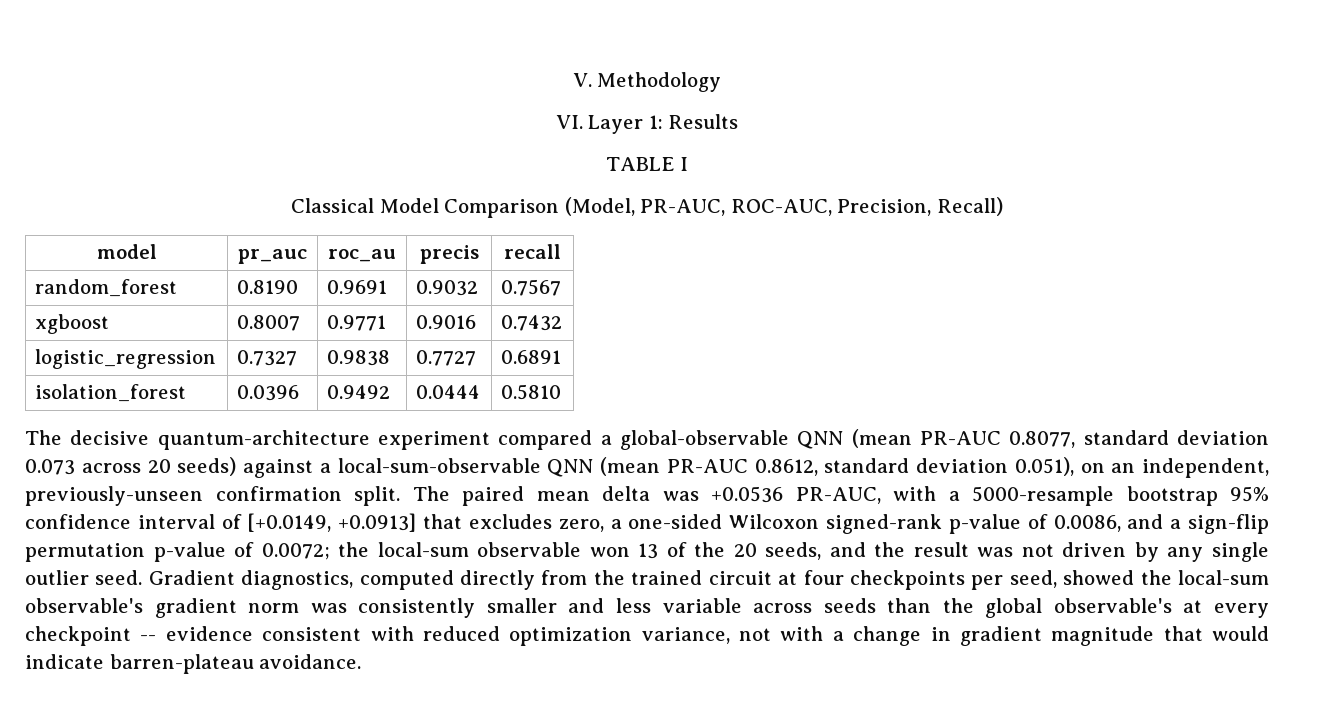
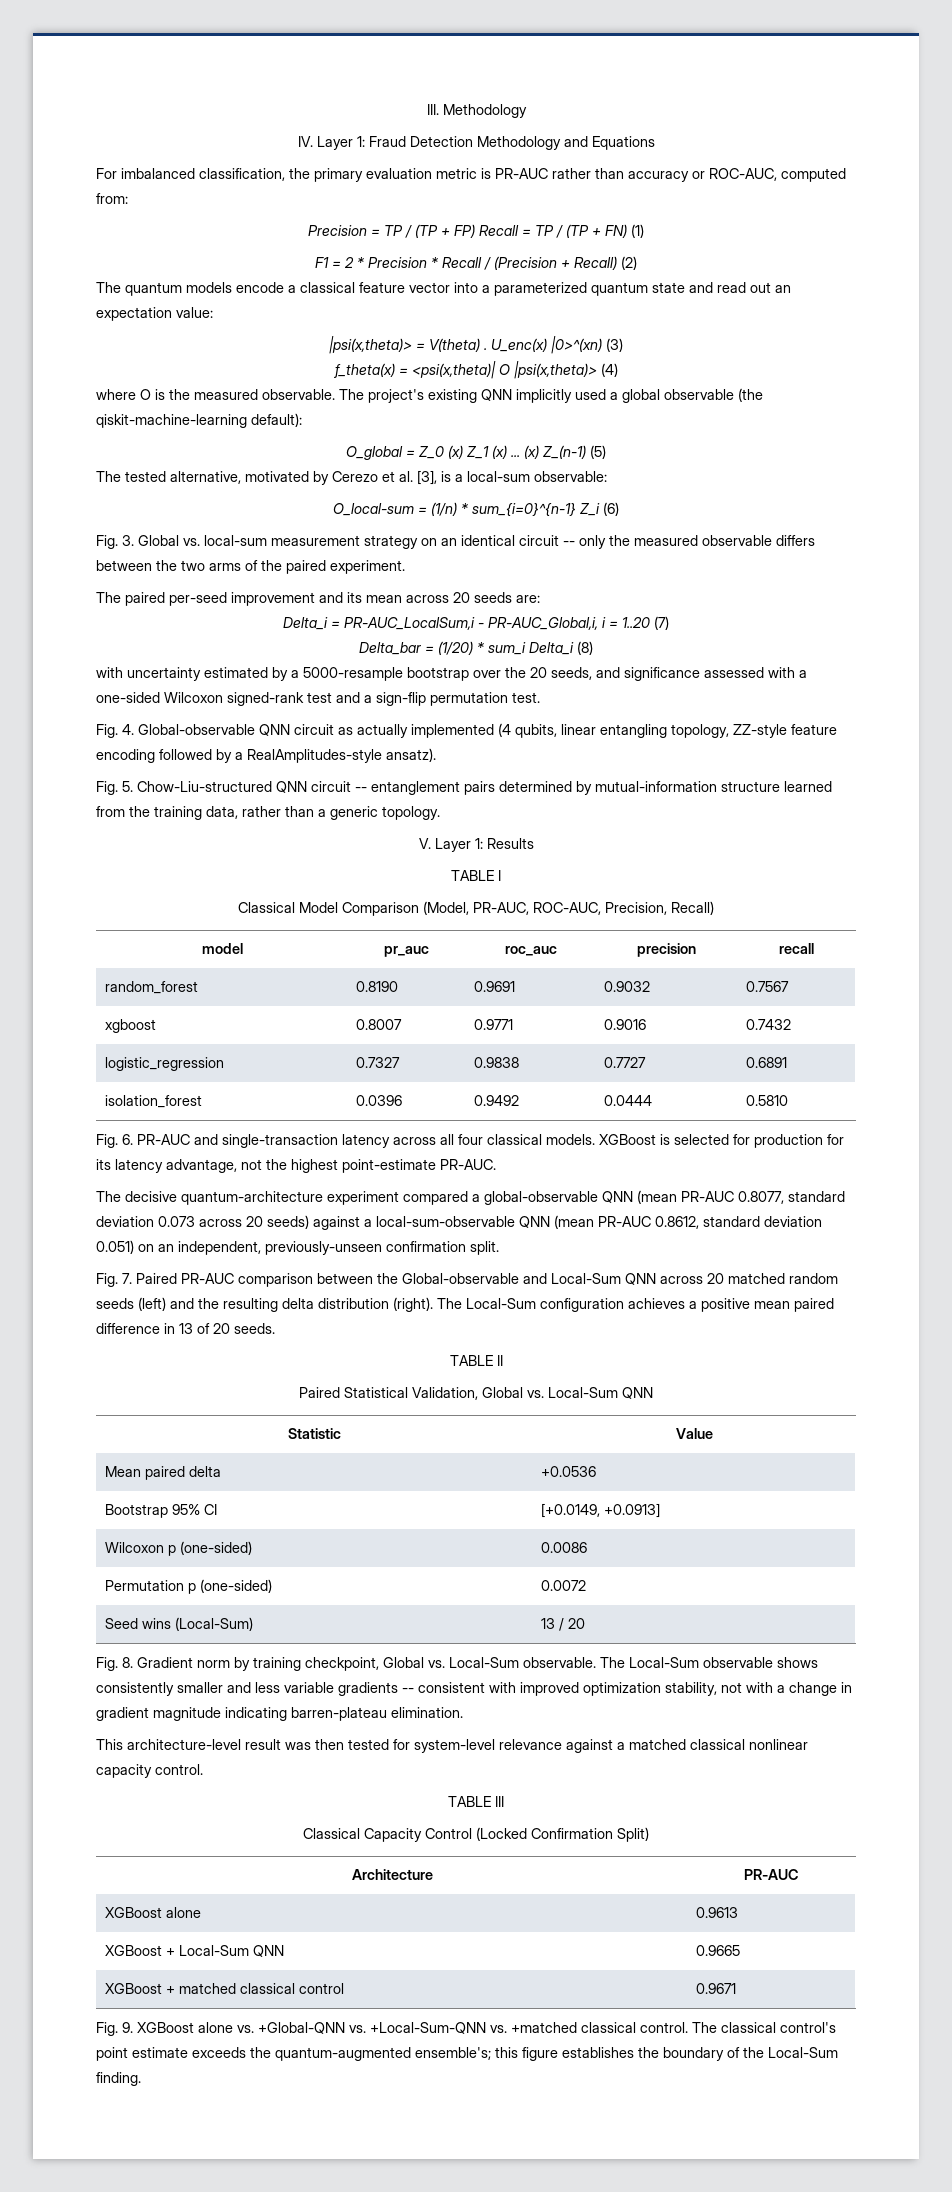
- V. Methodology
+ III. Methodology
- VI. Layer 1: Results
+ IV. Layer 1: Fraud Detection Methodology and Equations
+ For imbalanced classification, the primary evaluation metric is PR-AUC rather than accuracy or ROC-AUC, computed from:
+ Precision = TP / (TP + FP) Recall = TP / (TP + FN) (1)
+ F1 = 2 * Precision * Recall / (Precision + Recall) (2)
+ The quantum models encode a classical feature vector into a parameterized quantum state and read out an expectation value:
+ |psi(x,theta)> = V(theta) . U_enc(x) |0>^(xn) (3)
+ f_theta(x) = <psi(x,theta)| O |psi(x,theta)> (4)
+ where O is the measured observable. The project's existing QNN implicitly used a global observable (the qiskit-machine-learning default):
+ O_global = Z_0 (x) Z_1 (x) ... (x) Z_(n-1) (5)
+ The tested alternative, motivated by Cerezo et al. [3], is a local-sum observable:
+ O_local-sum = (1/n) * sum_{i=0}^{n-1} Z_i (6)
+ Fig. 3. Global vs. local-sum measurement strategy on an identical circuit -- only the measured observable differs between the two arms of the paired experiment.
+ The paired per-seed improvement and its mean across 20 seeds are:
+ Delta_i = PR-AUC_LocalSum,i - PR-AUC_Global,i, i = 1..20 (7)
+ Delta_bar = (1/20) * sum_i Delta_i (8)
+ with uncertainty estimated by a 5000-resample bootstrap over the 20 seeds, and significance assessed with a one-sided Wilcoxon signed-rank test and a sign-flip permutation test.
+ Fig. 4. Global-observable QNN circuit as actually implemented (4 qubits, linear entangling topology, ZZ-style feature encoding followed by a RealAmplitudes-style ansatz).
+ Fig. 5. Chow-Liu-structured QNN circuit -- entanglement pairs determined by mutual-information structure learned from the training data, rather than a generic topology.
+ V. Layer 1: Results
- model | pr_auc | roc_au | precis | recall
+ model | pr_auc | roc_auc | precision | recall
+ Fig. 6. PR-AUC and single-transaction latency across all four classical models. XGBoost is selected for production for its latency advantage, not the highest point-estimate PR-AUC.
- The decisive quantum-architecture experiment compared a global-observable QNN (mean PR-AUC 0.8077, standard deviation 0.073 across 20 seeds) against a local-sum-observable QNN (mean PR-AUC 0.8612, standard deviation 0.051), on an independent, previously-unseen confirmation split. The paired mean delta was +0.0536 PR-AUC, with a 5000-resample bootstrap 95% confidence interval of [+0.0149, +0.0913] that excludes zero, a one-sided Wilcoxon signed-rank p-value of 0.0086, and a sign-flip permutation p-value of 0.0072; the local-sum observable won 13 of the 20 seeds, and the result was not driven by any single outlier seed. Gradient diagnostics, computed directly from the trained circuit at four checkpoints per seed, showed the local-sum observable's gradient norm was consistently smaller and less variable across seeds than the global observable's at every checkpoint -- evidence consistent with reduced optimization variance, not with a change in gradient magnitude that would indicate barren-plateau avoidance.
+ The decisive quantum-architecture experiment compared a global-observable QNN (mean PR-AUC 0.8077, standard deviation 0.073 across 20 seeds) against a local-sum-observable QNN (mean PR-AUC 0.8612, standard deviation 0.051) on an independent, previously-unseen confirmation split.
+ Fig. 7. Paired PR-AUC comparison between the Global-observable and Local-Sum QNN across 20 matched random seeds (left) and the resulting delta distribution (right). The Local-Sum configuration achieves a positive mean paired difference in 13 of 20 seeds.
+ TABLE II
+ Paired Statistical Validation, Global vs. Local-Sum QNN
+ Statistic | Value
+ Mean paired delta | +0.0536
+ Bootstrap 95% CI | [+0.0149, +0.0913]
+ Wilcoxon p (one-sided) | 0.0086
+ Permutation p (one-sided) | 0.0072
+ Seed wins (Local-Sum) | 13 / 20
+ Fig. 8. Gradient norm by training checkpoint, Global vs. Local-Sum observable. The Local-Sum observable shows consistently smaller and less variable gradients -- consistent with improved optimization stability, not with a change in gradient magnitude indicating barren-plateau elimination.
+ This architecture-level result was then tested for system-level relevance against a matched classical nonlinear capacity control.
+ TABLE III
+ Classical Capacity Control (Locked Confirmation Split)
+ Architecture | PR-AUC
+ XGBoost alone | 0.9613
+ XGBoost + Local-Sum QNN | 0.9665
+ XGBoost + matched classical control | 0.9671
+ Fig. 9. XGBoost alone vs. +Global-QNN vs. +Local-Sum-QNN vs. +matched classical control. The classical control's point estimate exceeds the quantum-augmented ensemble's; this figure establishes the boundary of the Local-Sum finding.

